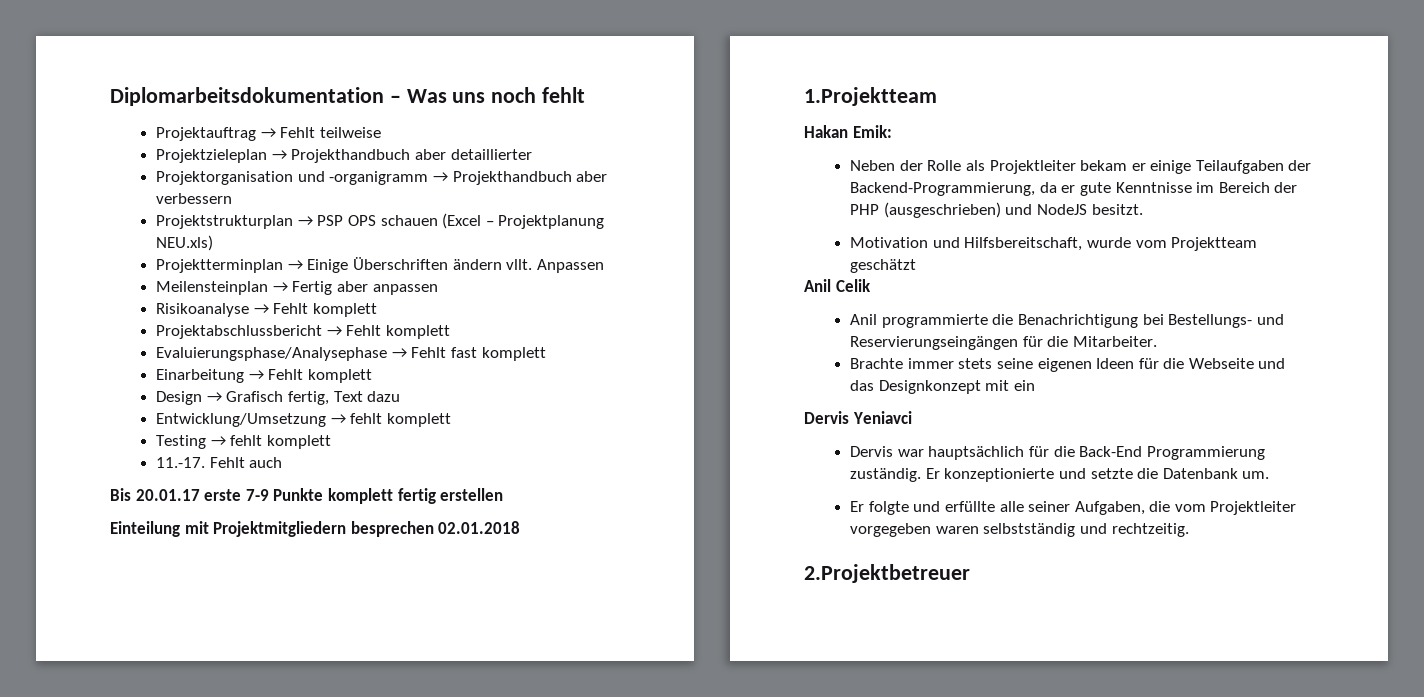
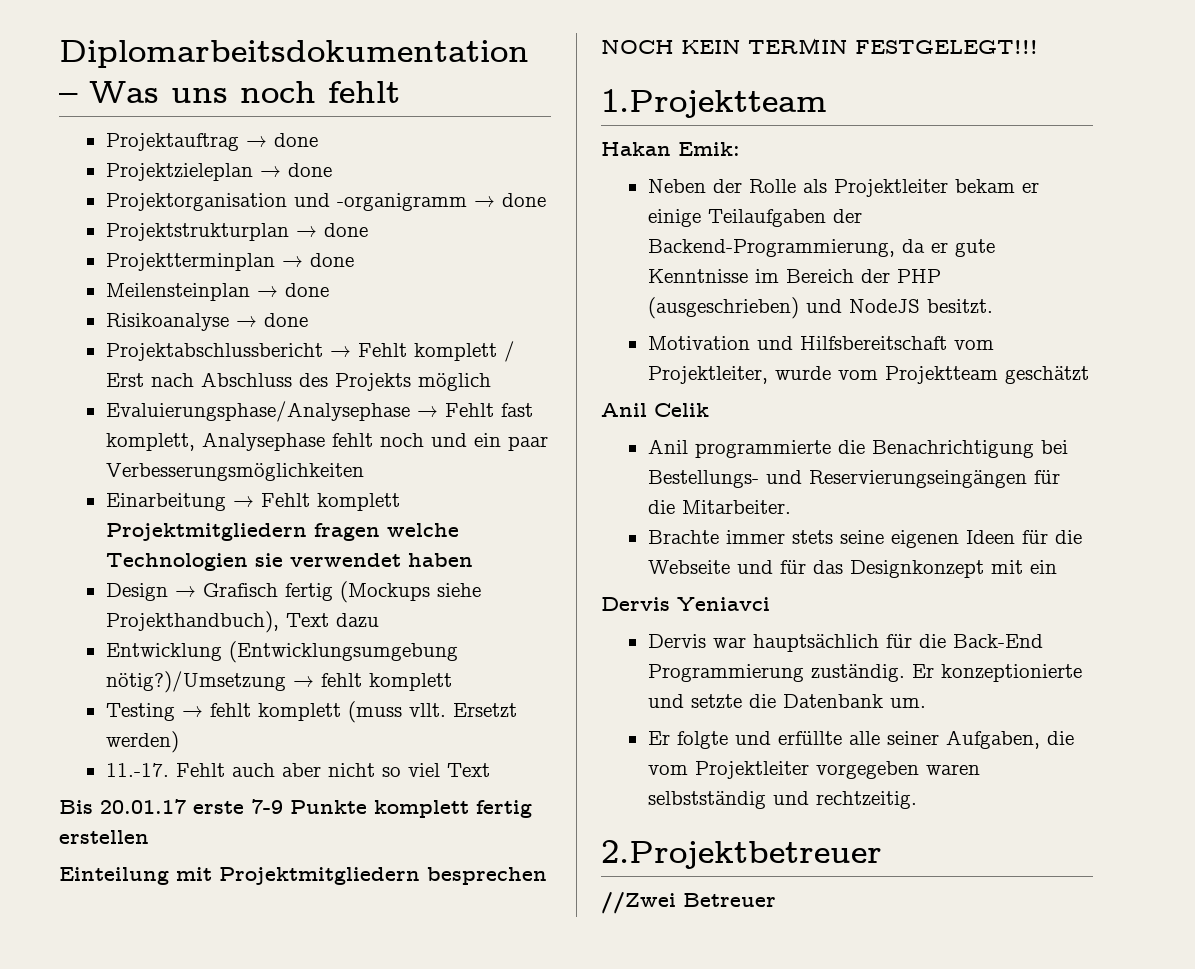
- Projektauftrag → Fehlt teilweise
+ Projektauftrag → done
- Projektzieleplan → Projekthandbuch aber detaillierter
+ Projektzieleplan → done
- Projektorganisation und -organigramm → Projekthandbuch aber verbessern
+ Projektorganisation und -organigramm → done
- Projektstrukturplan → PSP OPS schauen (Excel – Projektplanung NEU.xls)
- Projektterminplan → Einige Überschriften ändern vllt. Anpassen
+ Projektstrukturplan → done
+ Projektterminplan → done
- Meilensteinplan → Fertig aber anpassen
+ Meilensteinplan → done
- Risikoanalyse → Fehlt komplett
+ Risikoanalyse → done
- Projektabschlussbericht → Fehlt komplett
- Evaluierungsphase/Analysephase → Fehlt fast komplett
- Einarbeitung → Fehlt komplett
+ Projektabschlussbericht → Fehlt komplett / Erst nach Abschluss des Projekts möglich
+ Evaluierungsphase/Analysephase → Fehlt fast komplett, Analysephase fehlt noch und ein paar Verbesserungsmöglichkeiten
+ Einarbeitung → Fehlt komplett Projektmitgliedern fragen welche Technologien sie verwendet haben
- Design → Grafisch fertig, Text dazu
+ Design → Grafisch fertig (Mockups siehe Projekthandbuch), Text dazu
- Entwicklung/Umsetzung → fehlt komplett
+ Entwicklung (Entwicklungsumgebung nötig?)/Umsetzung → fehlt komplett
- Testing → fehlt komplett
+ Testing → fehlt komplett (muss vllt. Ersetzt werden)
- 11.-17. Fehlt auch
+ 11.-17. Fehlt auch aber nicht so viel Text
- Einteilung mit Projektmitgliedern besprechen 02.01.2018
+ Einteilung mit Projektmitgliedern besprechen NOCH KEIN TERMIN FESTGELEGT!!!
- Motivation und Hilfsbereitschaft, wurde vom Projektteam geschätzt
+ Motivation und Hilfsbereitschaft vom Projektleiter, wurde vom Projektteam geschätzt
- Brachte immer stets seine eigenen Ideen für die Webseite und das Designkonzept mit ein
+ Brachte immer stets seine eigenen Ideen für die Webseite und für das Designkonzept mit ein
+ //Zwei Betreuer

